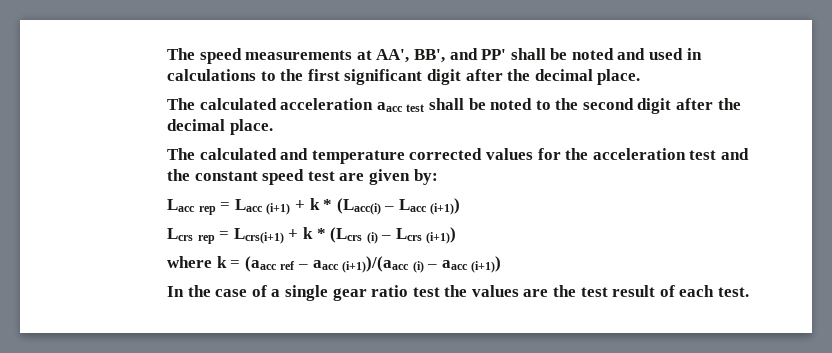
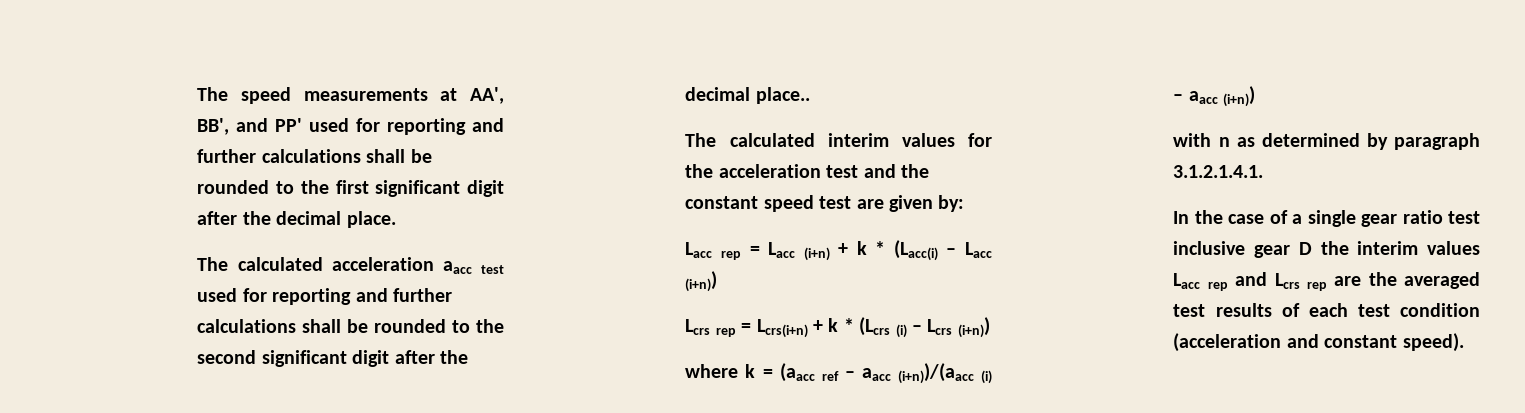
- The speed measurements at AA', BB', and PP' shall be noted and used in calculations to the first significant digit after the decimal place.
+ The speed measurements at AA', BB', and PP' used for reporting and further calculations shall be rounded to the first significant digit after the decimal place.
- The calculated acceleration aacc test shall be noted to the second digit after the decimal place.
- The calculated and temperature corrected values for the acceleration test and the constant speed test are given by:
+ The calculated acceleration aacc test used for reporting and further calculations shall be rounded to the second significant digit after the decimal place..
+ The calculated interim values for the acceleration test and the constant speed test are given by:
- Lacc rep = Lacc (i+1) + k * (Lacc(i) – Lacc (i+1))
+ Lacc rep = Lacc (i+n) + k * (Lacc(i) – Lacc (i+n))
- Lcrs rep = Lcrs(i+1) + k * (Lcrs (i) – Lcrs (i+1))
+ Lcrs rep = Lcrs(i+n) + k * (Lcrs (i) – Lcrs (i+n))
- where k = (aacc ref – aacc (i+1))/(aacc (i) – aacc (i+1))
+ where k = (aacc ref – aacc (i+n))/(aacc (i) – aacc (i+n))
+ with n as determined by paragraph 3.1.2.1.4.1.
- In the case of a single gear ratio test the values are the test result of each test.
+ In the case of a single gear ratio test inclusive gear D the interim values Lacc rep and Lcrs rep are the averaged test results of each test condition (acceleration and constant speed).

